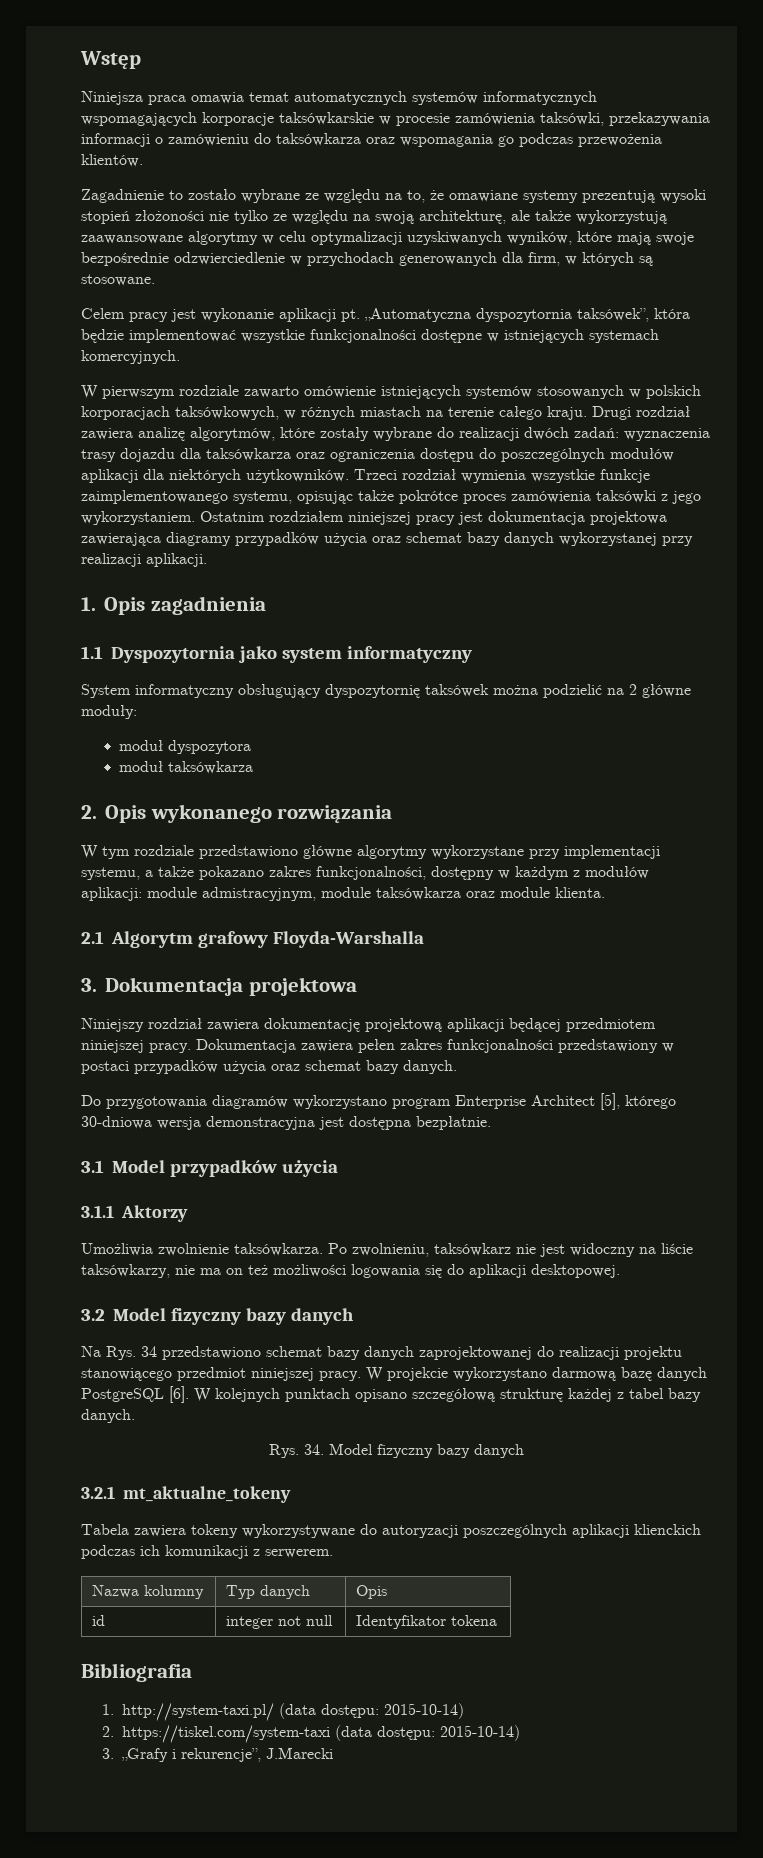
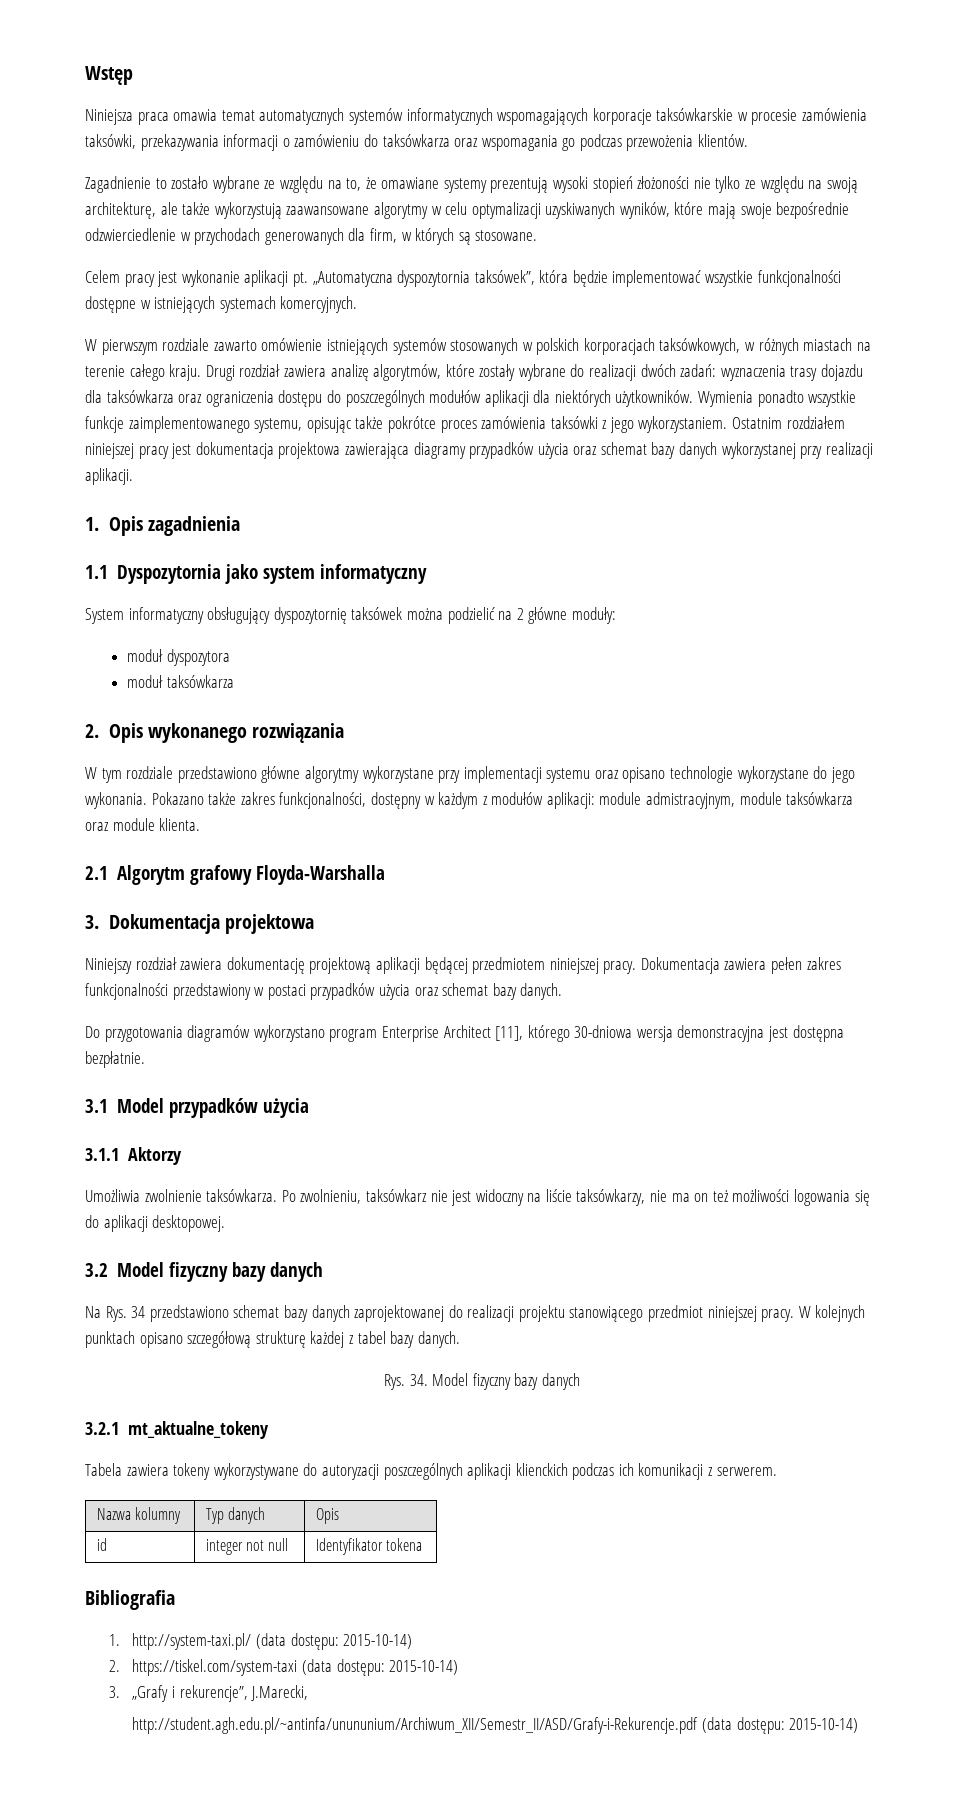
- Trzeci rozdział wymienia wszystkie funkcje zaimplementowanego systemu, opisując także pokrótce proces zamówienia taksówki z jego wykorzystaniem.
+ Wymienia ponadto wszystkie funkcje zaimplementowanego systemu, opisując także pokrótce proces zamówienia taksówki z jego wykorzystaniem.
- W tym rozdziale przedstawiono główne algorytmy wykorzystane przy implementacji systemu, a także pokazano zakres funkcjonalności, dostępny w każdym z modułów aplikacji: module admistracyjnym, module taksówkarza oraz module klienta.
+ W tym rozdziale przedstawiono główne algorytmy wykorzystane przy implementacji systemu oraz opisano technologie wykorzystane do jego wykonania. Pokazano także zakres funkcjonalności, dostępny w każdym z modułów aplikacji: module admistracyjnym, module taksówkarza oraz module klienta.
- Do przygotowania diagramów wykorzystano program Enterprise Architect [5], którego 30-dniowa wersja demonstracyjna jest dostępna bezpłatnie.
+ Do przygotowania diagramów wykorzystano program Enterprise Architect [11], którego 30-dniowa wersja demonstracyjna jest dostępna bezpłatnie.
- W projekcie wykorzystano darmową bazę danych PostgreSQL [6]. W kolejnych punktach opisano szczegółową strukturę każdej z tabel bazy danych.
+ W kolejnych punktach opisano szczegółową strukturę każdej z tabel bazy danych.
- 3. „Grafy i rekurencje”, J.Marecki
+ 3. „Grafy i rekurencje”, J.Marecki,
+ http://student.agh.edu.pl/~antinfa/unununium/Archiwum_XII/Semestr_II/ASD/Grafy-i-Rekurencje.pdf (data dostępu: 2015-10-14)

